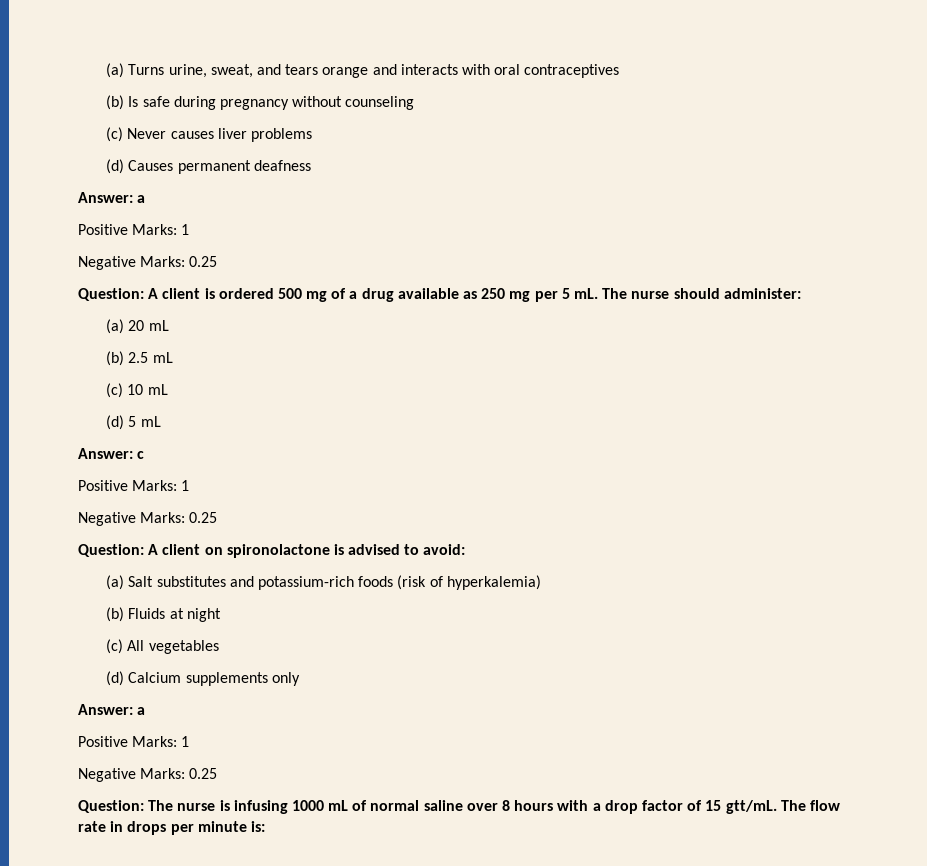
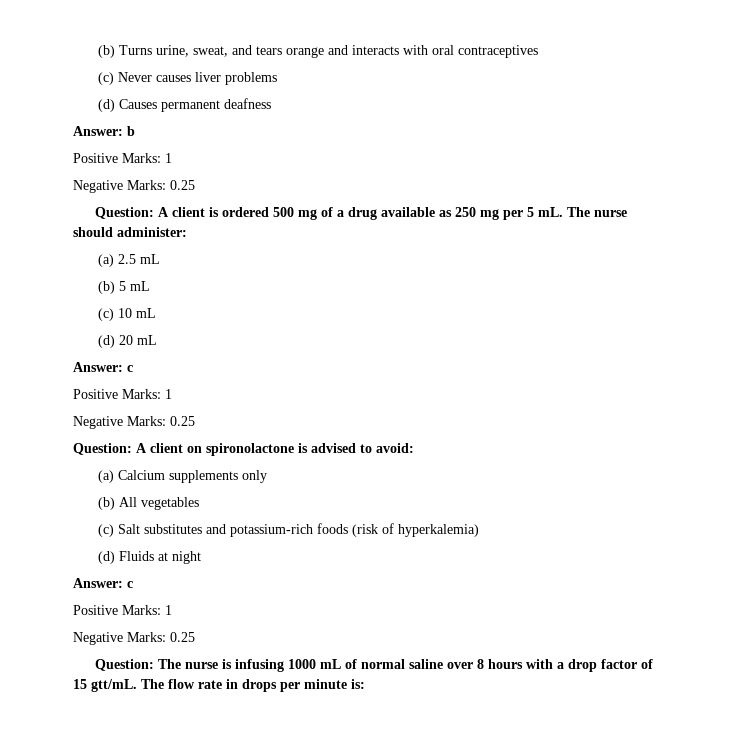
- (a) Turns urine, sweat, and tears orange and interacts with oral contraceptives
+ (b) Turns urine, sweat, and tears orange and interacts with oral contraceptives
- (b) Is safe during pregnancy without counseling
  (d) Causes permanent deafness
- Answer: a
+ Answer: b
- (a) 20 mL
+ (a) 2.5 mL
- (b) 2.5 mL
+ (b) 5 mL
- (d) 5 mL
+ (d) 20 mL
- (a) Salt substitutes and potassium-rich foods (risk of hyperkalemia)
+ (a) Calcium supplements only
+ (b) All vegetables
+ (c) Salt substitutes and potassium-rich foods (risk of hyperkalemia)
- (b) Fluids at night
- (c) All vegetables
- (d) Calcium supplements only
- Answer: a
+ (d) Fluids at night
+ Answer: c

